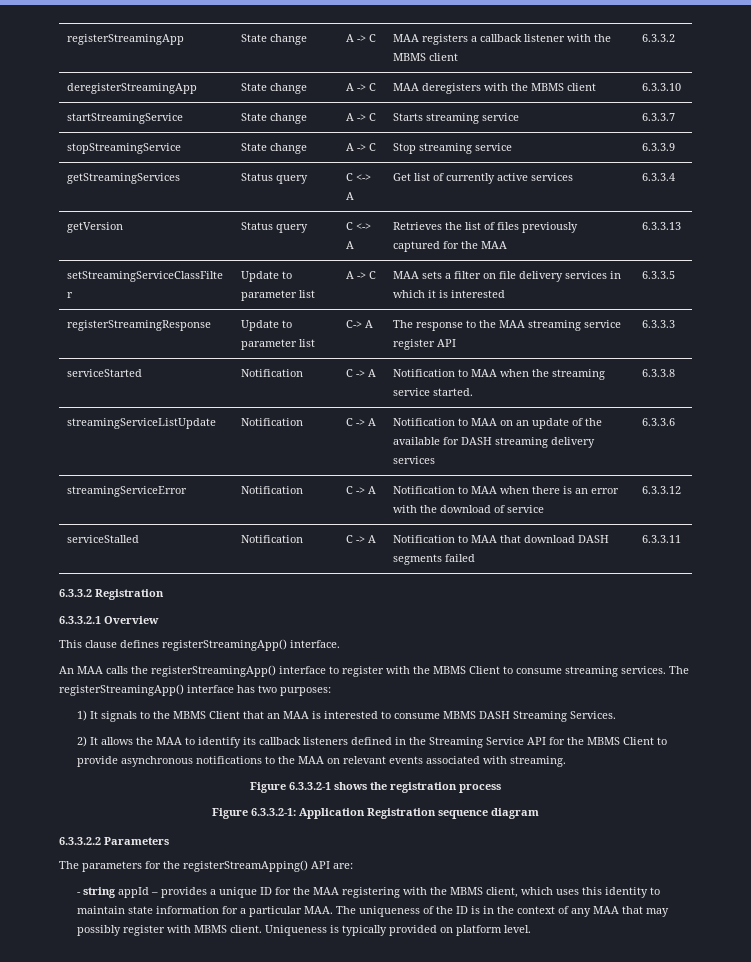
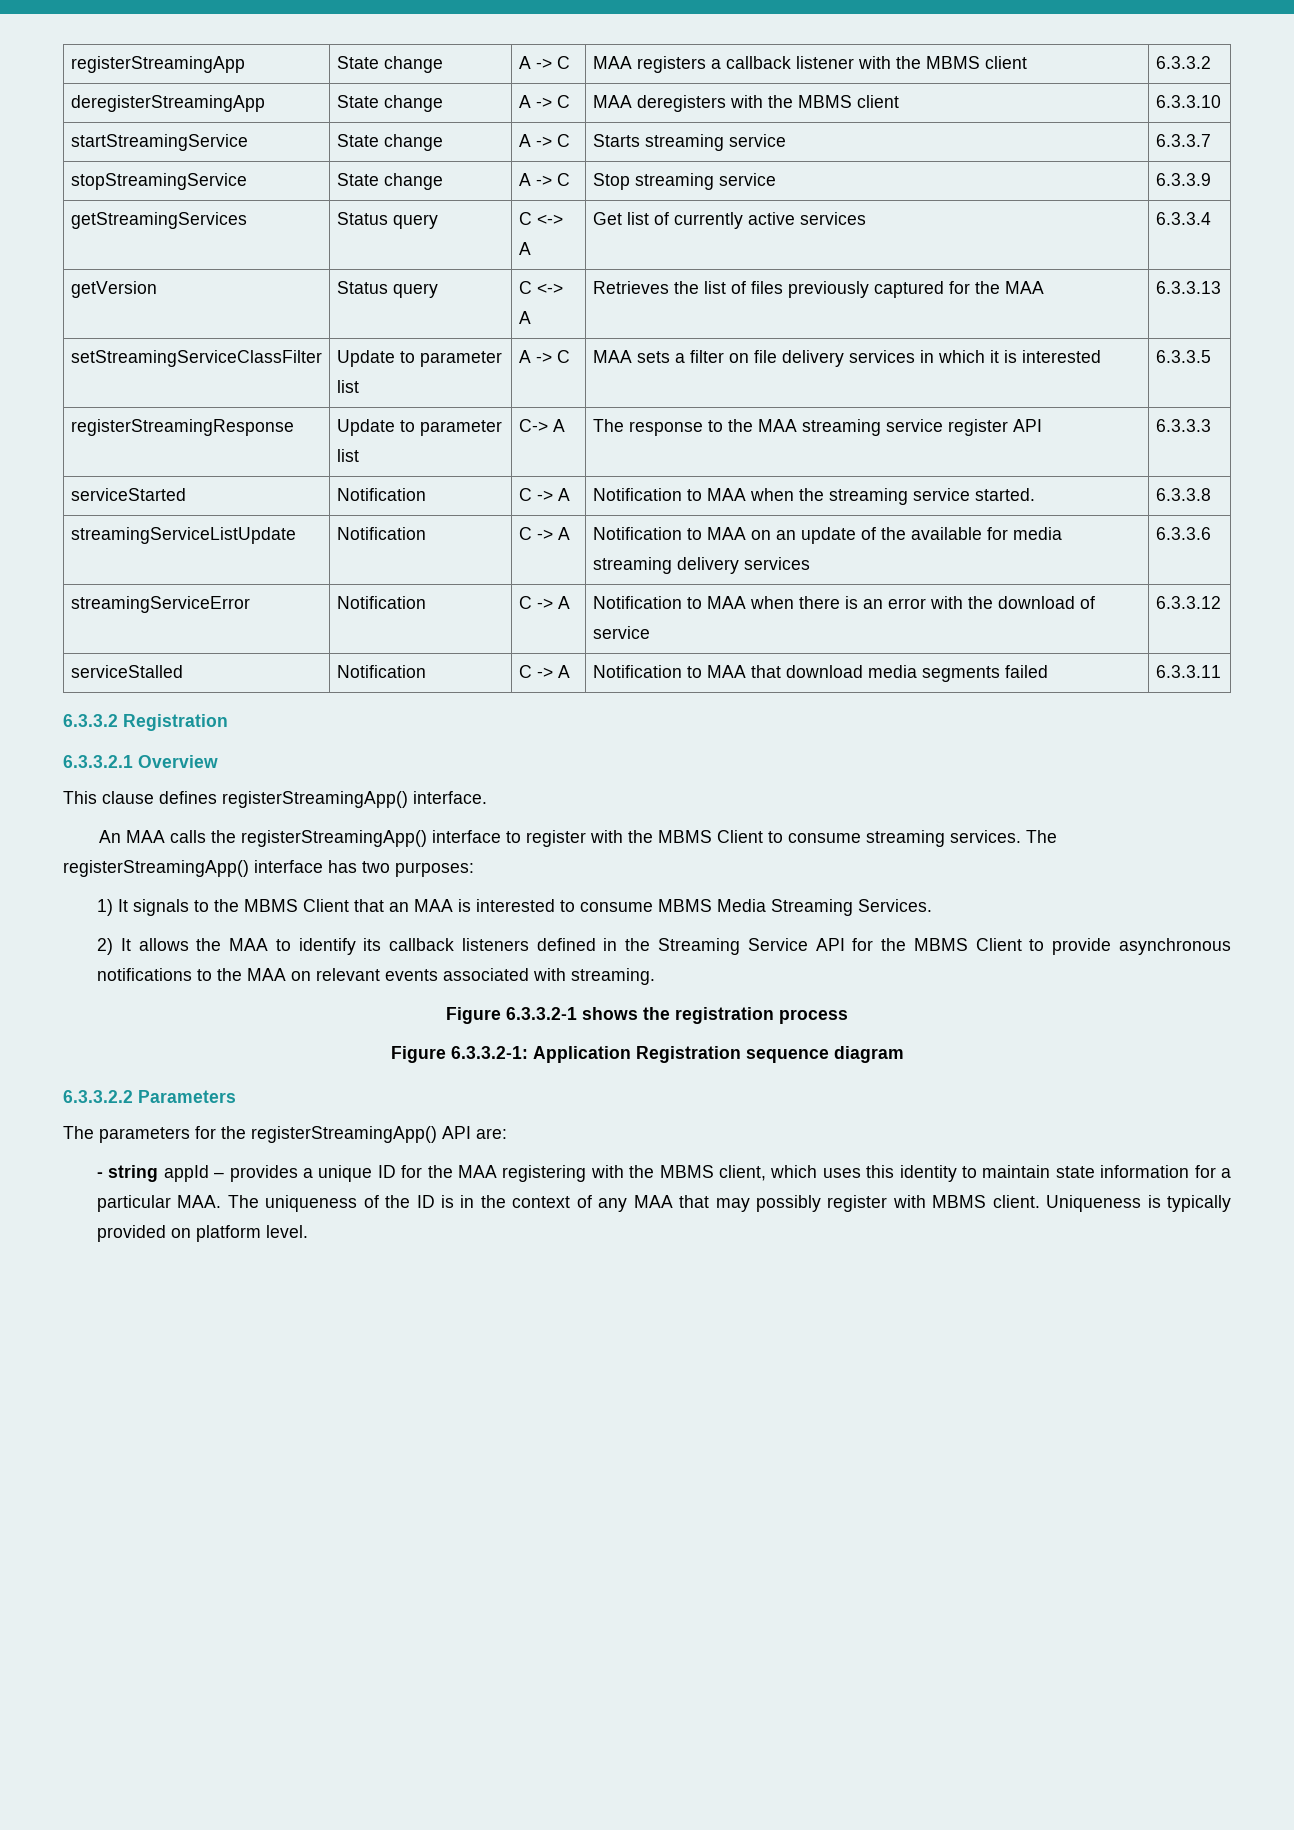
- streamingServiceListUpdate | Notification | C -> A | Notification to MAA on an update of the available for DASH streaming delivery services | 6.3.3.6
+ streamingServiceListUpdate | Notification | C -> A | Notification to MAA on an update of the available for media streaming delivery services | 6.3.3.6
- serviceStalled | Notification | C -> A | Notification to MAA that download DASH segments failed | 6.3.3.11
+ serviceStalled | Notification | C -> A | Notification to MAA that download media segments failed | 6.3.3.11
- 1) It signals to the MBMS Client that an MAA is interested to consume MBMS DASH Streaming Services.
+ 1) It signals to the MBMS Client that an MAA is interested to consume MBMS Media Streaming Services.
- The parameters for the registerStreamApping() API are:
+ The parameters for the registerStreamingApp() API are:

